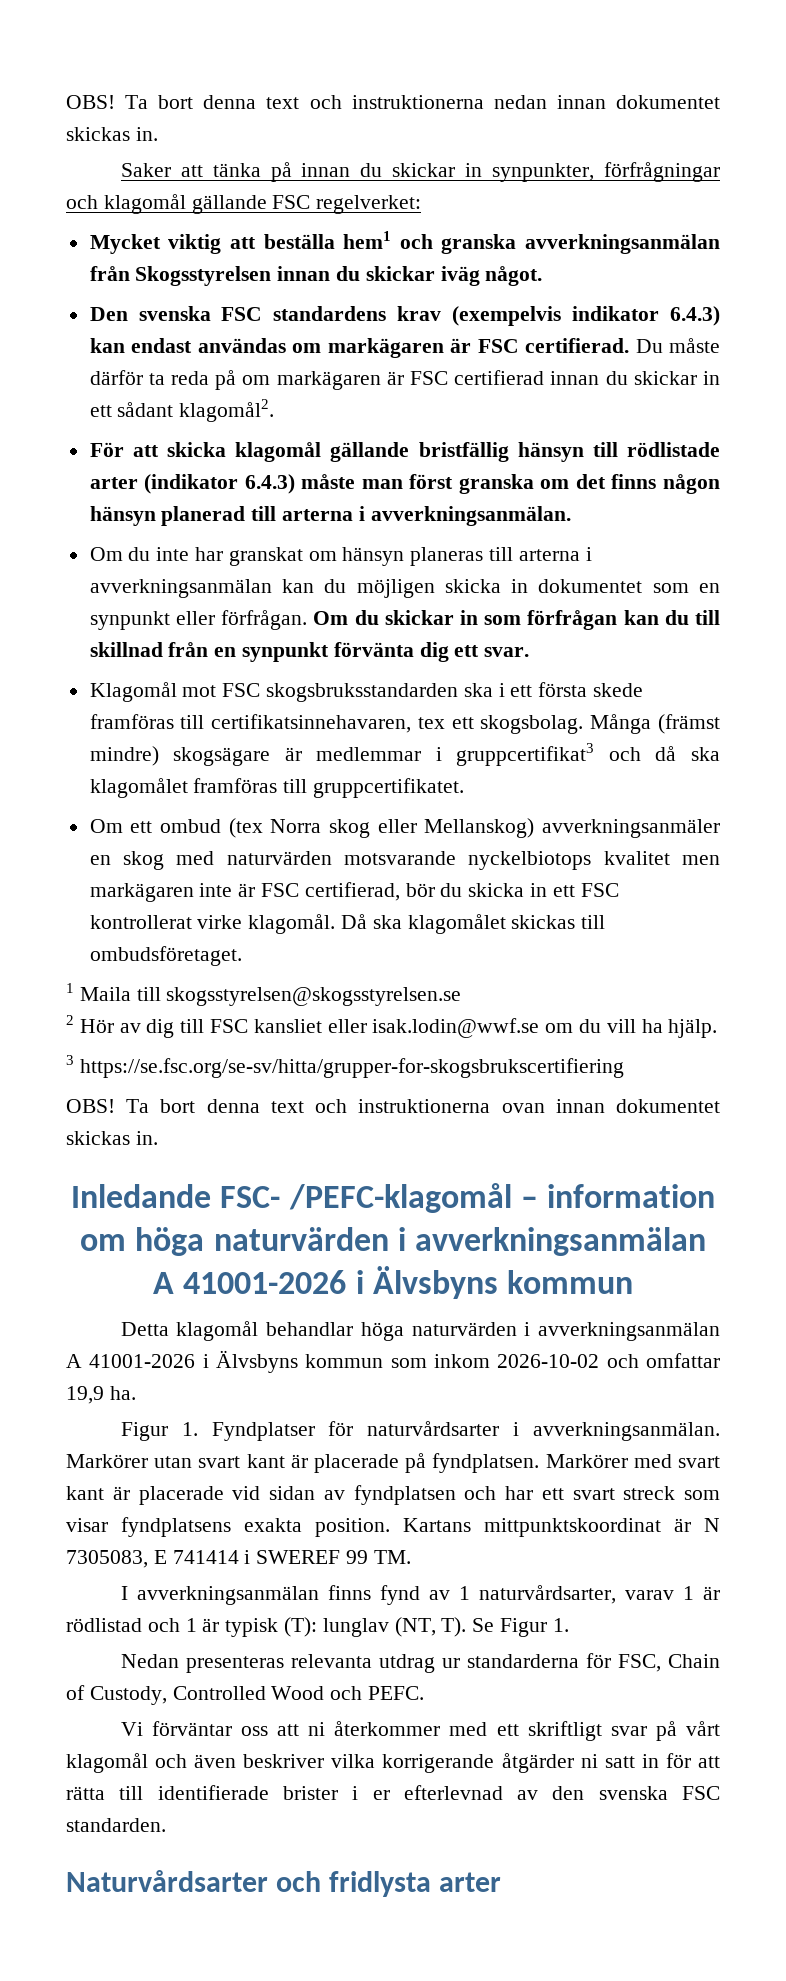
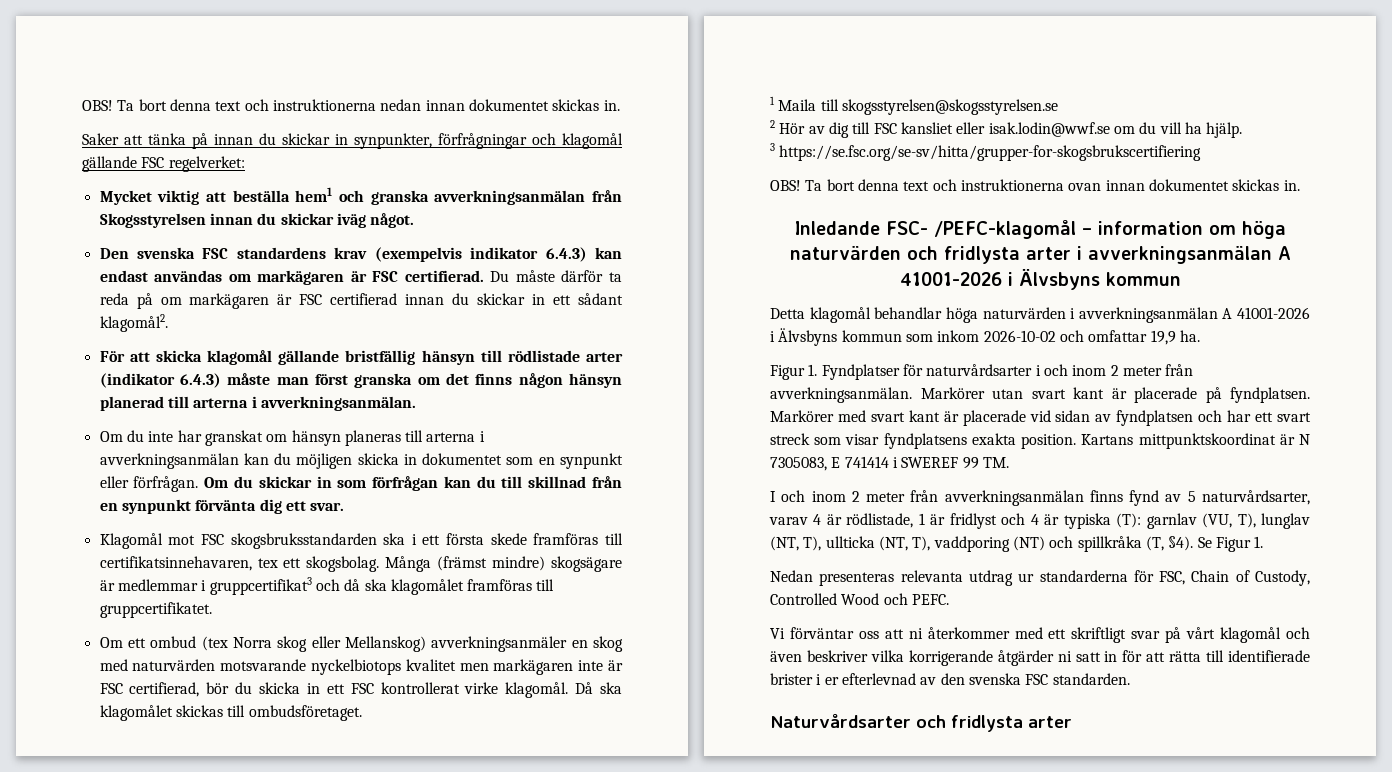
- Inledande FSC- /PEFC-klagomål – information om höga naturvärden i avverkningsanmälan A 41001-2026 i Älvsbyns kommun
+ Inledande FSC- /PEFC-klagomål – information om höga naturvärden och fridlysta arter i avverkningsanmälan A 41001-2026 i Älvsbyns kommun
- Figur 1. Fyndplatser för naturvårdsarter i avverkningsanmälan.
+ Figur 1. Fyndplatser för naturvårdsarter i och inom 2 meter från avverkningsanmälan.
- I avverkningsanmälan finns fynd av 1 naturvårdsarter, varav 1 är rödlistad och 1 är typisk (T): lunglav (NT, T). Se Figur 1.
+ I och inom 2 meter från avverkningsanmälan finns fynd av 5 naturvårdsarter, varav 4 är rödlistade, 1 är fridlyst och 4 är typiska (T): garnlav (VU, T), lunglav (NT, T), ullticka (NT, T), vaddporing (NT) och spillkråka (T, §4). Se Figur 1.

